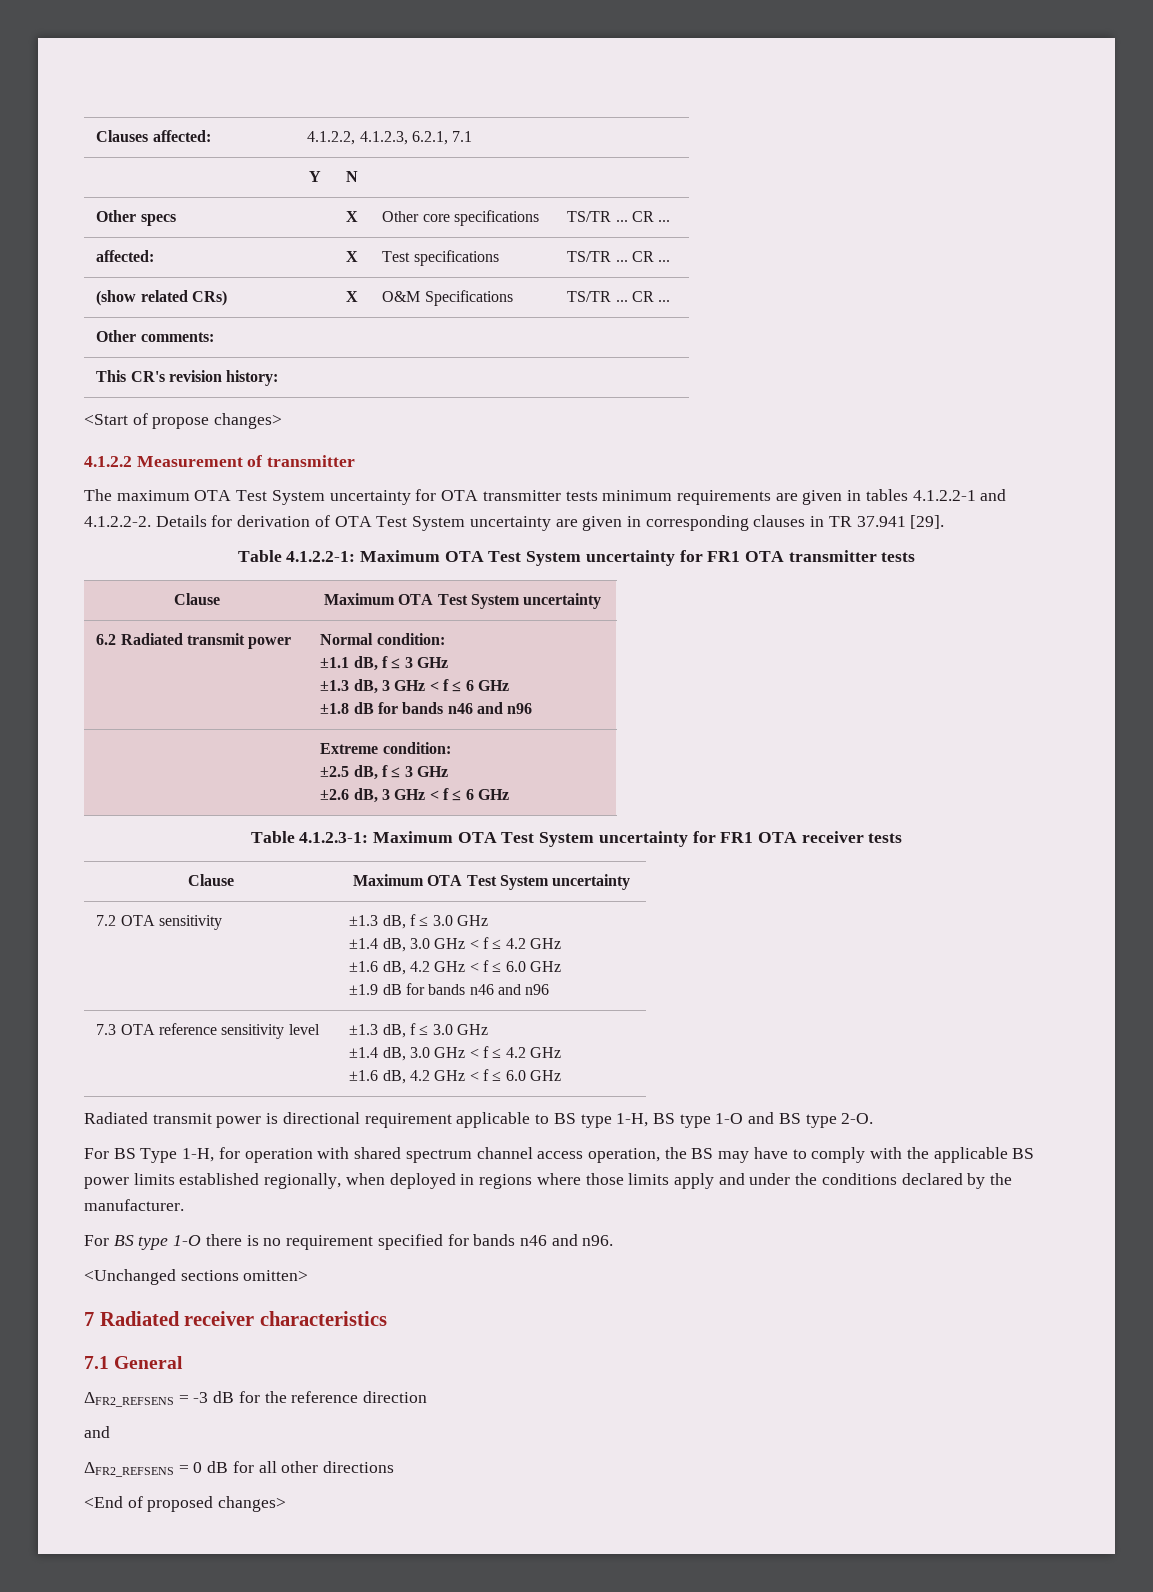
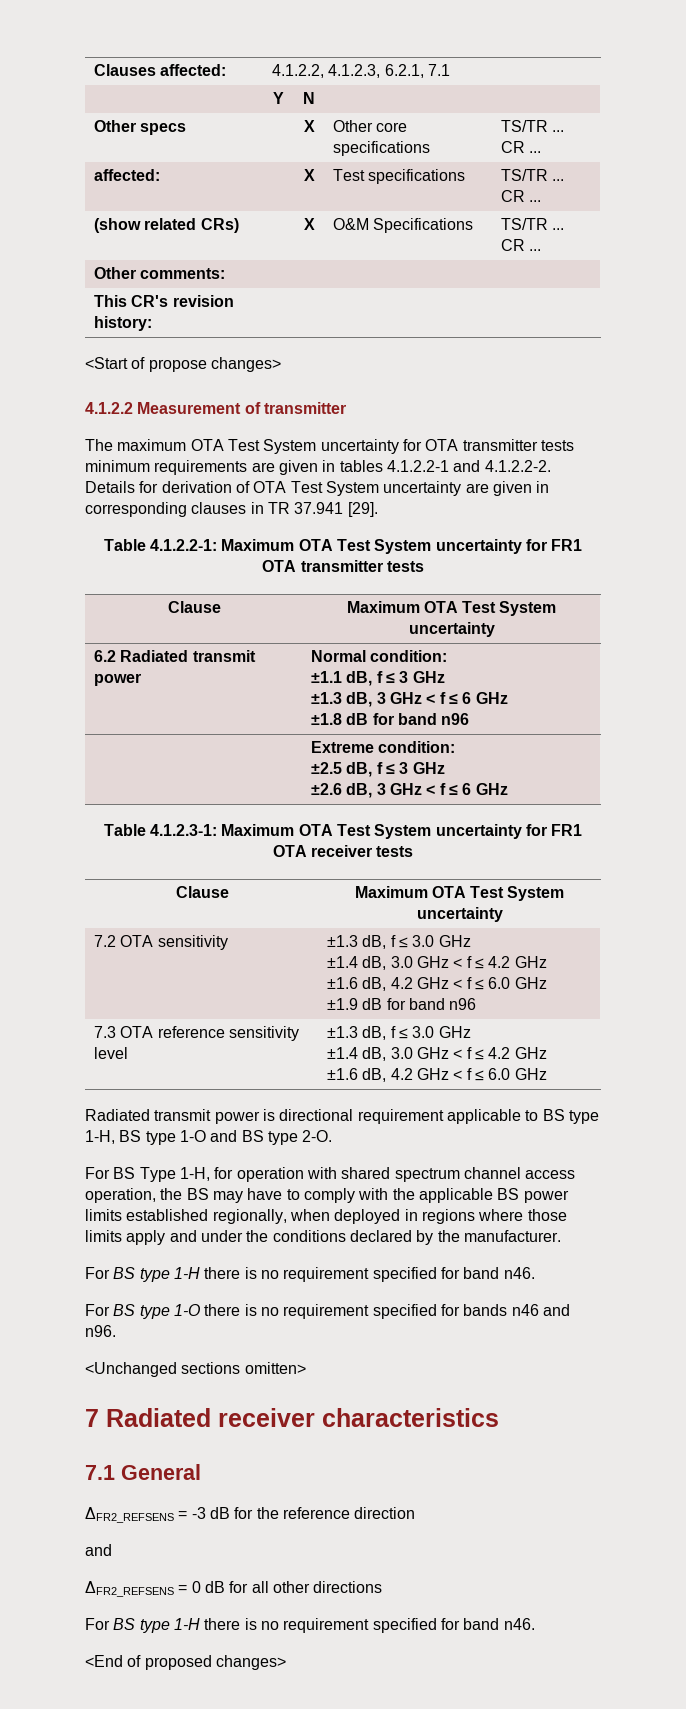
  6.2 Radiated transmit power | Normal condition:
  ±1.1 dB, f ≤ 3 GHz
  ±1.3 dB, 3 GHz < f ≤ 6 GHz
- ±1.8 dB for bands n46 and n96
+ ±1.8 dB for band n96
  7.2 OTA sensitivity | ±1.3 dB, f ≤ 3.0 GHz
  ±1.4 dB, 3.0 GHz < f ≤ 4.2 GHz
  ±1.6 dB, 4.2 GHz < f ≤ 6.0 GHz
- ±1.9 dB for bands n46 and n96
+ ±1.9 dB for band n96
  For BS Type 1-H, for operation with shared spectrum channel access operation, the BS may have to comply with the applicable BS power limits established regionally, when deployed in regions where those limits apply and under the conditions declared by the manufacturer.
+ For BS type 1-H there is no requirement specified for band n46.
  ΔFR2_REFSENS = 0 dB for all other directions
+ For BS type 1-H there is no requirement specified for band n46.

